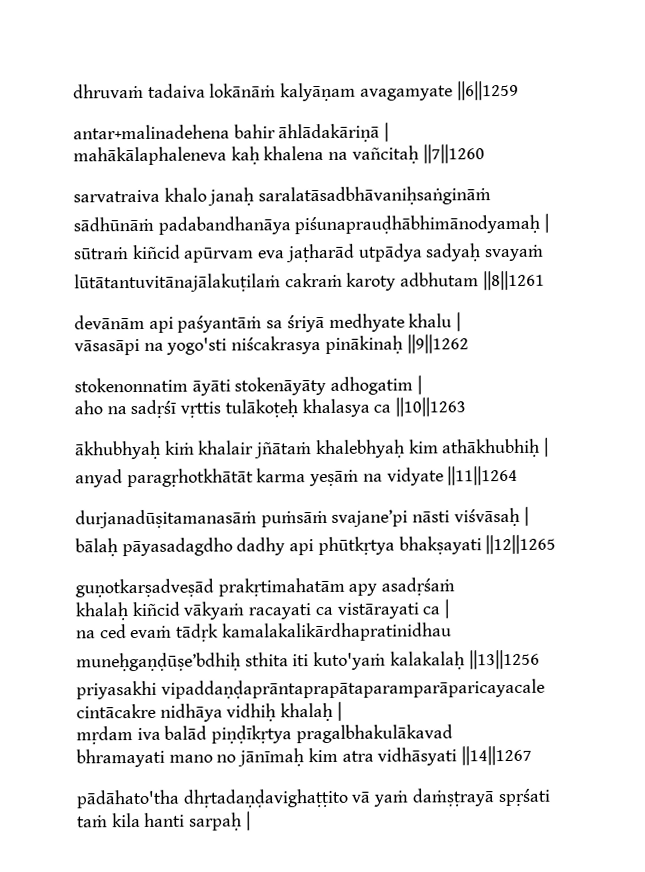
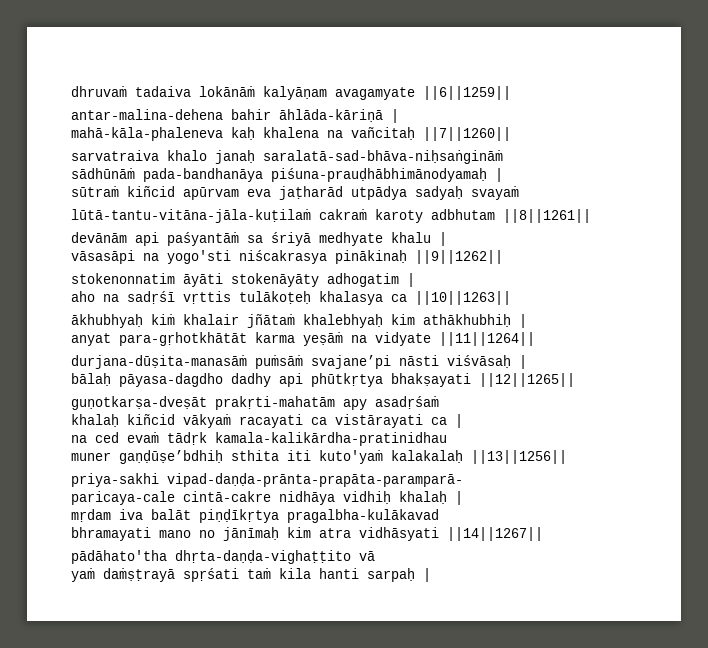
- dhruvaṁ tadaiva lokānāṁ kalyāṇam avagamyate ||6||1259
- antar+malinadehena bahir āhlādakāriṇā |
- mahākālaphaleneva kaḥ khalena na vañcitaḥ ||7||1260
+ dhruvaṁ tadaiva lokānāṁ kalyāṇam avagamyate ||6||1259||
+ antar-malina-dehena bahir āhlāda-kāriṇā |
+ mahā-kāla-phaleneva kaḥ khalena na vañcitaḥ ||7||1260||
- sarvatraiva khalo janaḥ saralatāsadbhāvaniḥsaṅgināṁ
+ sarvatraiva khalo janaḥ saralatā-sad-bhāva-niḥsaṅgināṁ
- sādhūnāṁ padabandhanāya piśunaprauḍhābhimānodyamaḥ |
+ sādhūnāṁ pada-bandhanāya piśuna-prauḍhābhimānodyamaḥ |
- lūtātantuvitānajālakuṭilaṁ cakraṁ karoty adbhutam ||8||1261
+ lūtā-tantu-vitāna-jāla-kuṭilaṁ cakraṁ karoty adbhutam ||8||1261||
- vāsasāpi na yogo'sti niścakrasya pinākinaḥ ||9||1262
+ vāsasāpi na yogo'sti niścakrasya pinākinaḥ ||9||1262||
- aho na sadṛśī vṛttis tulākoṭeḥ khalasya ca ||10||1263
+ aho na sadṛśī vṛttis tulākoṭeḥ khalasya ca ||10||1263||
- anyad paragṛhotkhātāt karma yeṣāṁ na vidyate ||11||1264
- durjanadūṣitamanasāṁ puṁsāṁ svajane’pi nāsti viśvāsaḥ |
+ anyat para-gṛhotkhātāt karma yeṣāṁ na vidyate ||11||1264||
+ durjana-dūṣita-manasāṁ puṁsāṁ svajane’pi nāsti viśvāsaḥ |
- bālaḥ pāyasadagdho dadhy api phūtkṛtya bhakṣayati ||12||1265
- guṇotkarṣadveṣād prakṛtimahatām apy asadṛśaṁ
+ bālaḥ pāyasa-dagdho dadhy api phūtkṛtya bhakṣayati ||12||1265||
+ guṇotkarṣa-dveṣāt prakṛti-mahatām apy asadṛśaṁ
- na ced evaṁ tādṛk kamalakalikārdhapratinidhau
- muneḥgaṇḍūṣe’bdhiḥ sthita iti kuto'yaṁ kalakalaḥ ||13||1256
- priyasakhi vipaddaṇḍaprāntaprapātaparamparāparicayacale cintācakre nidhāya vidhiḥ khalaḥ |
+ na ced evaṁ tādṛk kamala-kalikārdha-pratinidhau
+ muner gaṇḍūṣe’bdhiḥ sthita iti kuto'yaṁ kalakalaḥ ||13||1256||
+ priya-sakhi vipad-daṇḍa-prānta-prapāta-paramparā-
+ paricaya-cale cintā-cakre nidhāya vidhiḥ khalaḥ |
- mṛdam iva balād piṇḍīkṛtya pragalbhakulākavad
+ mṛdam iva balāt piṇḍīkṛtya pragalbha-kulākavad
- bhramayati mano no jānīmaḥ kim atra vidhāsyati ||14||1267
+ bhramayati mano no jānīmaḥ kim atra vidhāsyati ||14||1267||
- pādāhato'tha dhṛtadaṇḍavighaṭṭito vā yaṁ daṁṣṭrayā spṛśati taṁ kila hanti sarpaḥ |
+ pādāhato'tha dhṛta-daṇḍa-vighaṭṭito vā
+ yaṁ daṁṣṭrayā spṛśati taṁ kila hanti sarpaḥ |

